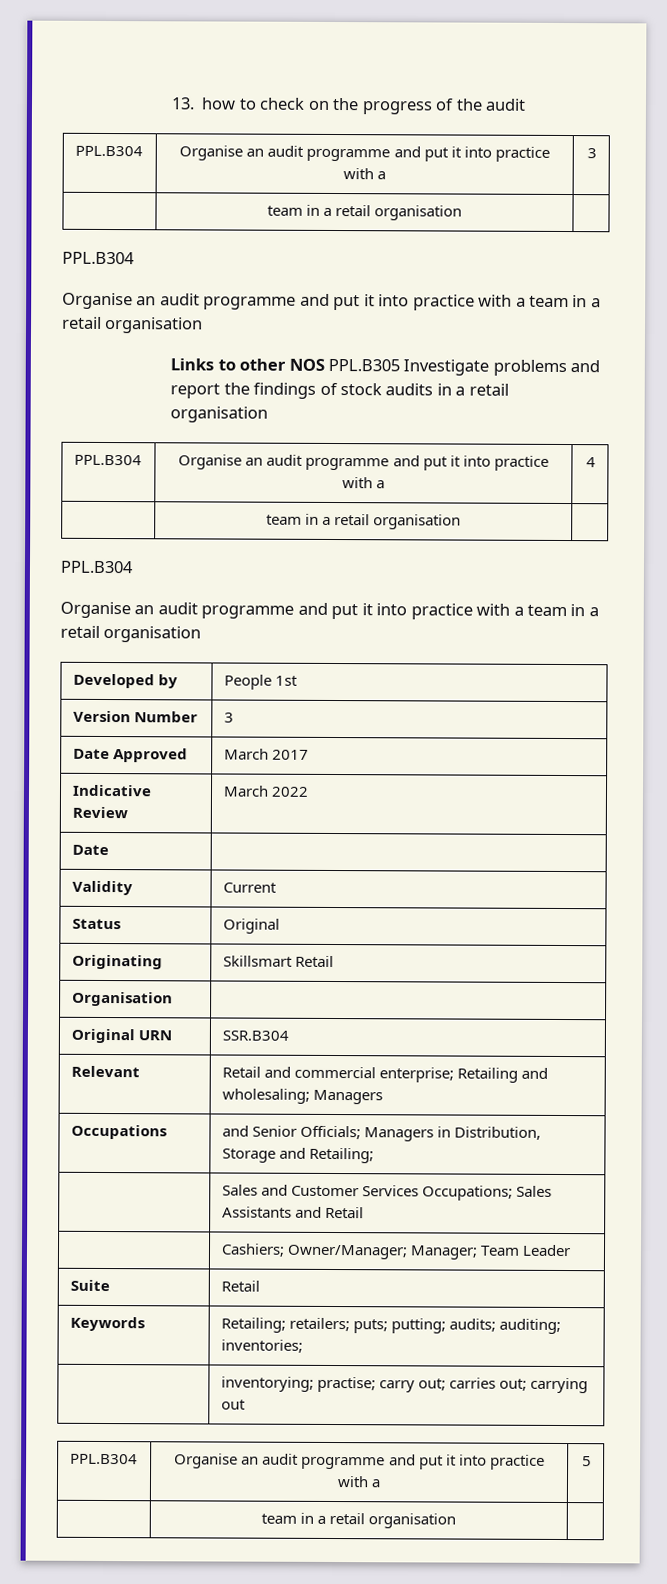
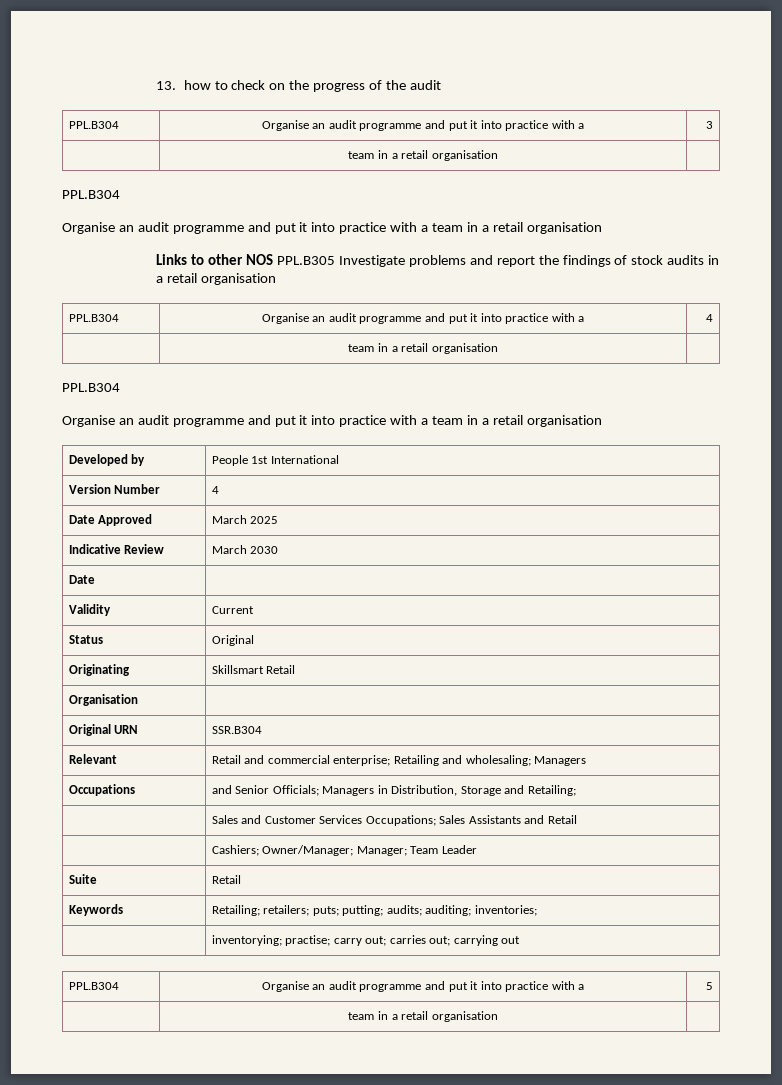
- Developed by | People 1st
+ Developed by | People 1st International
- Version Number | 3
+ Version Number | 4
- Date Approved | March 2017
+ Date Approved | March 2025
- Indicative Review | March 2022
+ Indicative Review | March 2030

